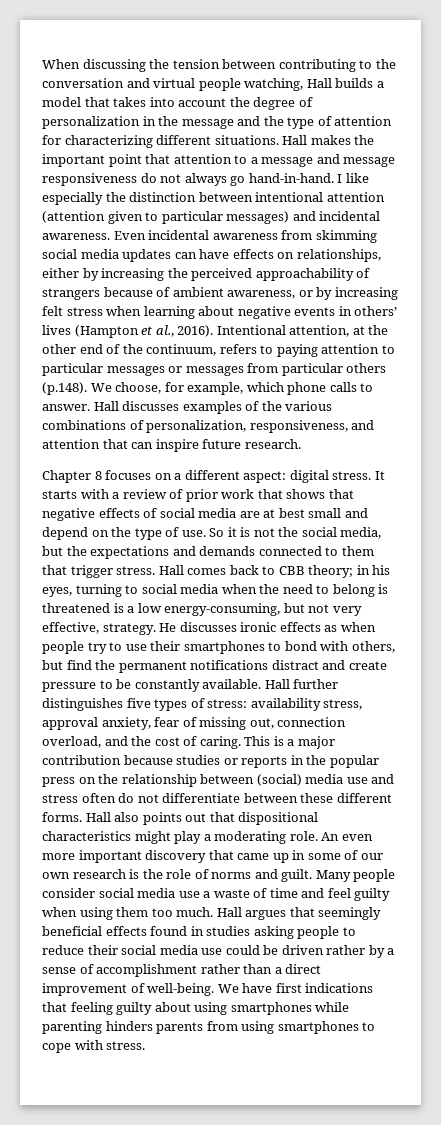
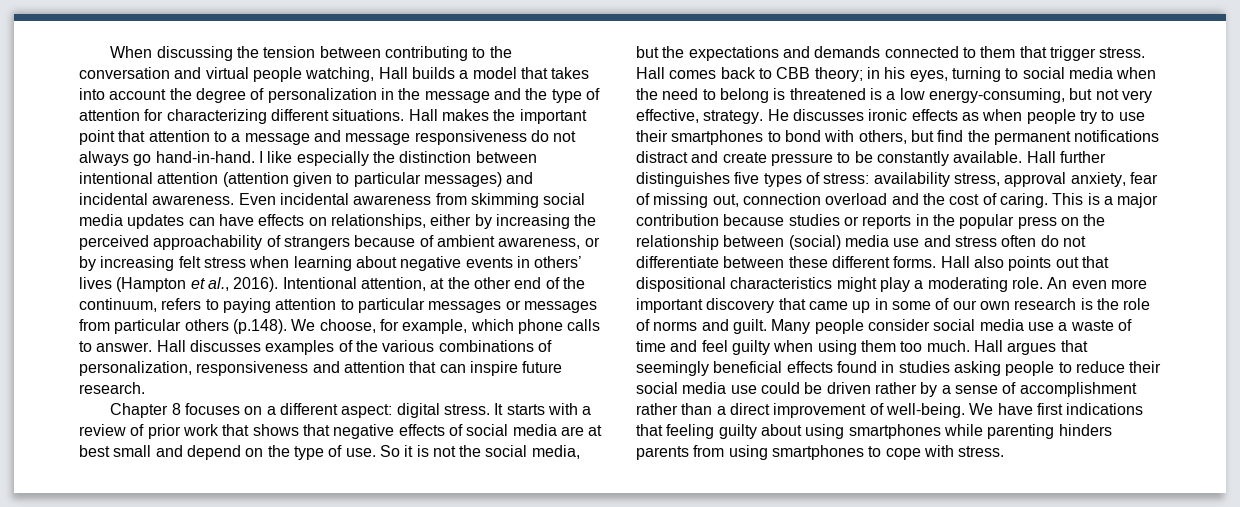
- Hall discusses examples of the various combinations of personalization, responsiveness, and attention that can inspire future research.
+ Hall discusses examples of the various combinations of personalization, responsiveness and attention that can inspire future research.
- Hall further distinguishes five types of stress: availability stress, approval anxiety, fear of missing out, connection overload, and the cost of caring.
+ Hall further distinguishes five types of stress: availability stress, approval anxiety, fear of missing out, connection overload and the cost of caring.

